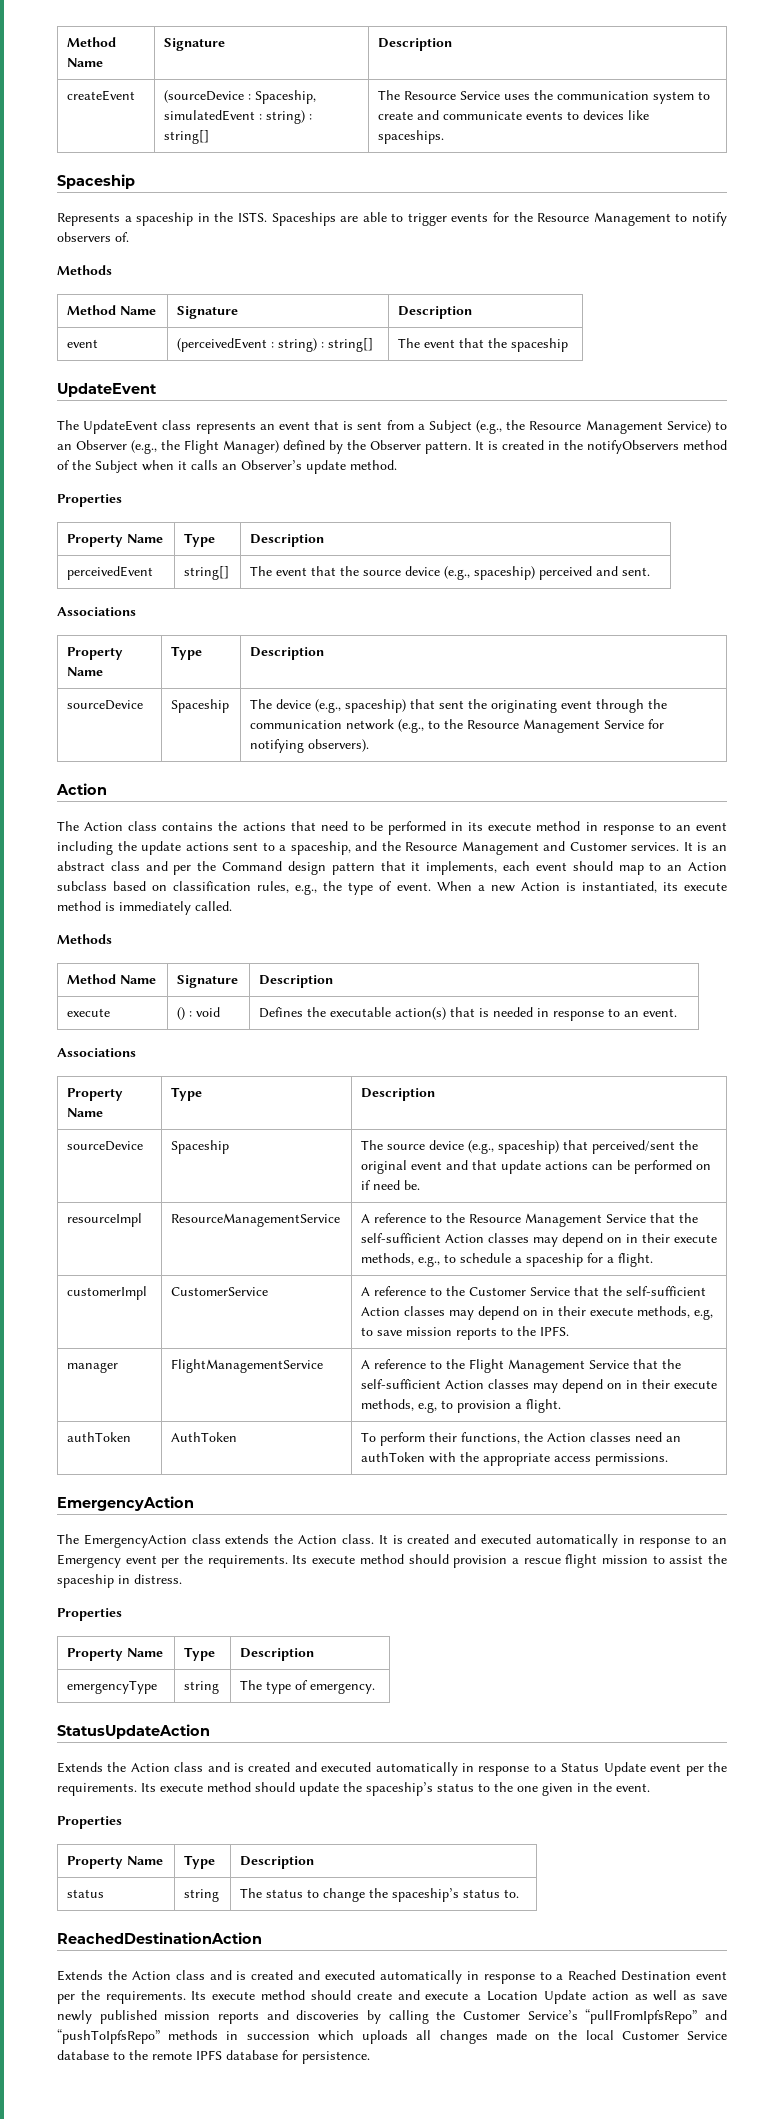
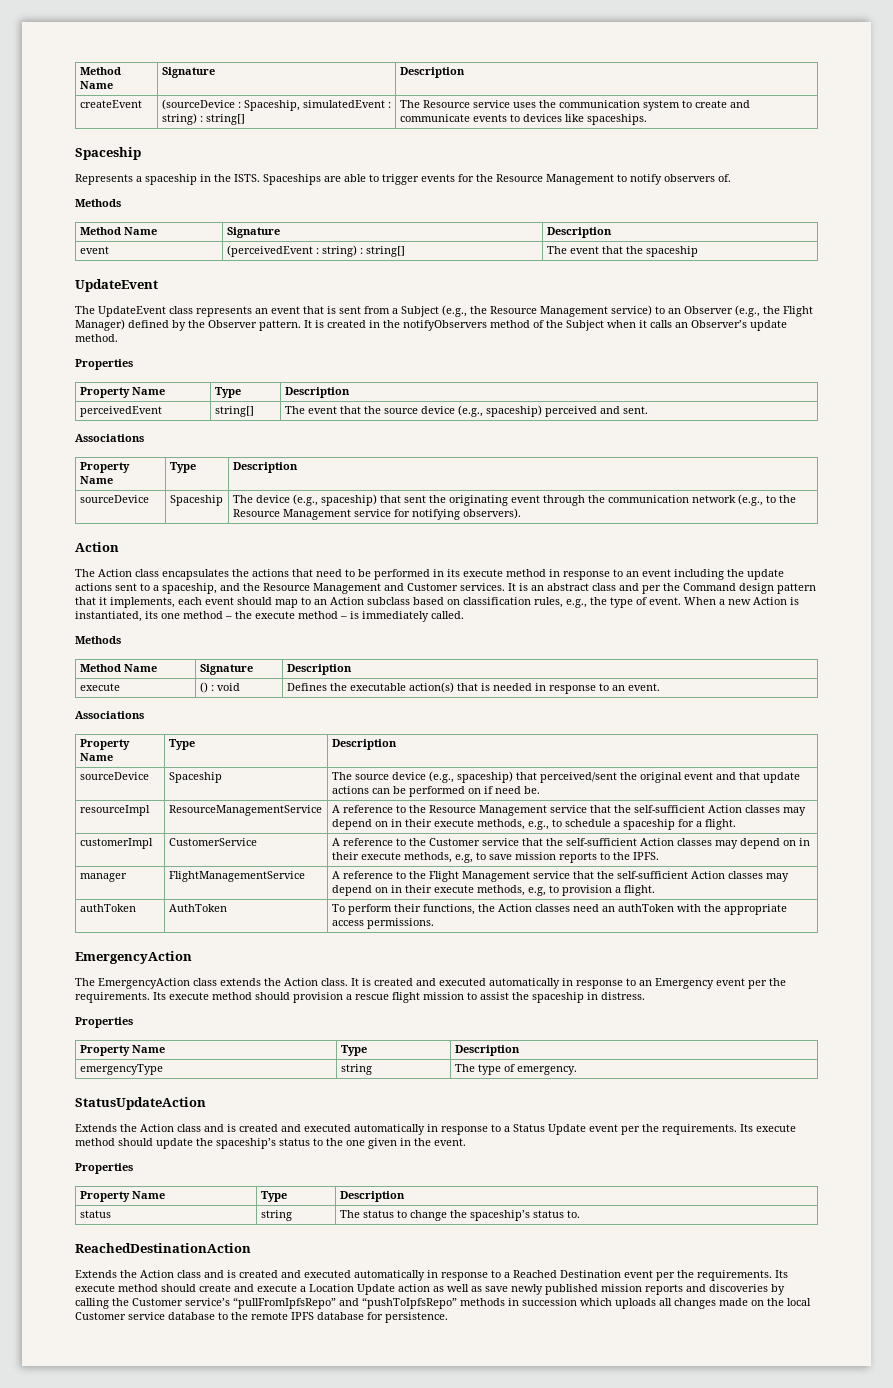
- createEvent | (sourceDevice : Spaceship, simulatedEvent : string) : string[] | The Resource Service uses the communication system to create and communicate events to devices like spaceships.
+ createEvent | (sourceDevice : Spaceship, simulatedEvent : string) : string[] | The Resource service uses the communication system to create and communicate events to devices like spaceships.
- The UpdateEvent class represents an event that is sent from a Subject (e.g., the Resource Management Service) to an Observer (e.g., the Flight Manager) defined by the Observer pattern.
+ The UpdateEvent class represents an event that is sent from a Subject (e.g., the Resource Management service) to an Observer (e.g., the Flight Manager) defined by the Observer pattern.
- sourceDevice | Spaceship | The device (e.g., spaceship) that sent the originating event through the communication network (e.g., to the Resource Management Service for notifying observers).
+ sourceDevice | Spaceship | The device (e.g., spaceship) that sent the originating event through the communication network (e.g., to the Resource Management service for notifying observers).
- The Action class contains the actions that need to be performed in its execute method in response to an event including the update actions sent to a spaceship, and the Resource Management and Customer services.
+ The Action class encapsulates the actions that need to be performed in its execute method in response to an event including the update actions sent to a spaceship, and the Resource Management and Customer services.
- When a new Action is instantiated, its execute method is immediately called.
+ When a new Action is instantiated, its one method – the execute method – is immediately called.
- resourceImpl | ResourceManagementService | A reference to the Resource Management Service that the self-sufficient Action classes may depend on in their execute methods, e.g., to schedule a spaceship for a flight.
+ resourceImpl | ResourceManagementService | A reference to the Resource Management service that the self-sufficient Action classes may depend on in their execute methods, e.g., to schedule a spaceship for a flight.
- customerImpl | CustomerService | A reference to the Customer Service that the self-sufficient Action classes may depend on in their execute methods, e.g, to save mission reports to the IPFS.
+ customerImpl | CustomerService | A reference to the Customer service that the self-sufficient Action classes may depend on in their execute methods, e.g, to save mission reports to the IPFS.
- manager | FlightManagementService | A reference to the Flight Management Service that the self-sufficient Action classes may depend on in their execute methods, e.g, to provision a flight.
+ manager | FlightManagementService | A reference to the Flight Management service that the self-sufficient Action classes may depend on in their execute methods, e.g, to provision a flight.
- Its execute method should create and execute a Location Update action as well as save newly published mission reports and discoveries by calling the Customer Service’s “pullFromIpfsRepo” and “pushToIpfsRepo” methods in succession which uploads all changes made on the local Customer Service database to the remote IPFS database for persistence.
+ Its execute method should create and execute a Location Update action as well as save newly published mission reports and discoveries by calling the Customer service’s “pullFromIpfsRepo” and “pushToIpfsRepo” methods in succession which uploads all changes made on the local Customer service database to the remote IPFS database for persistence.

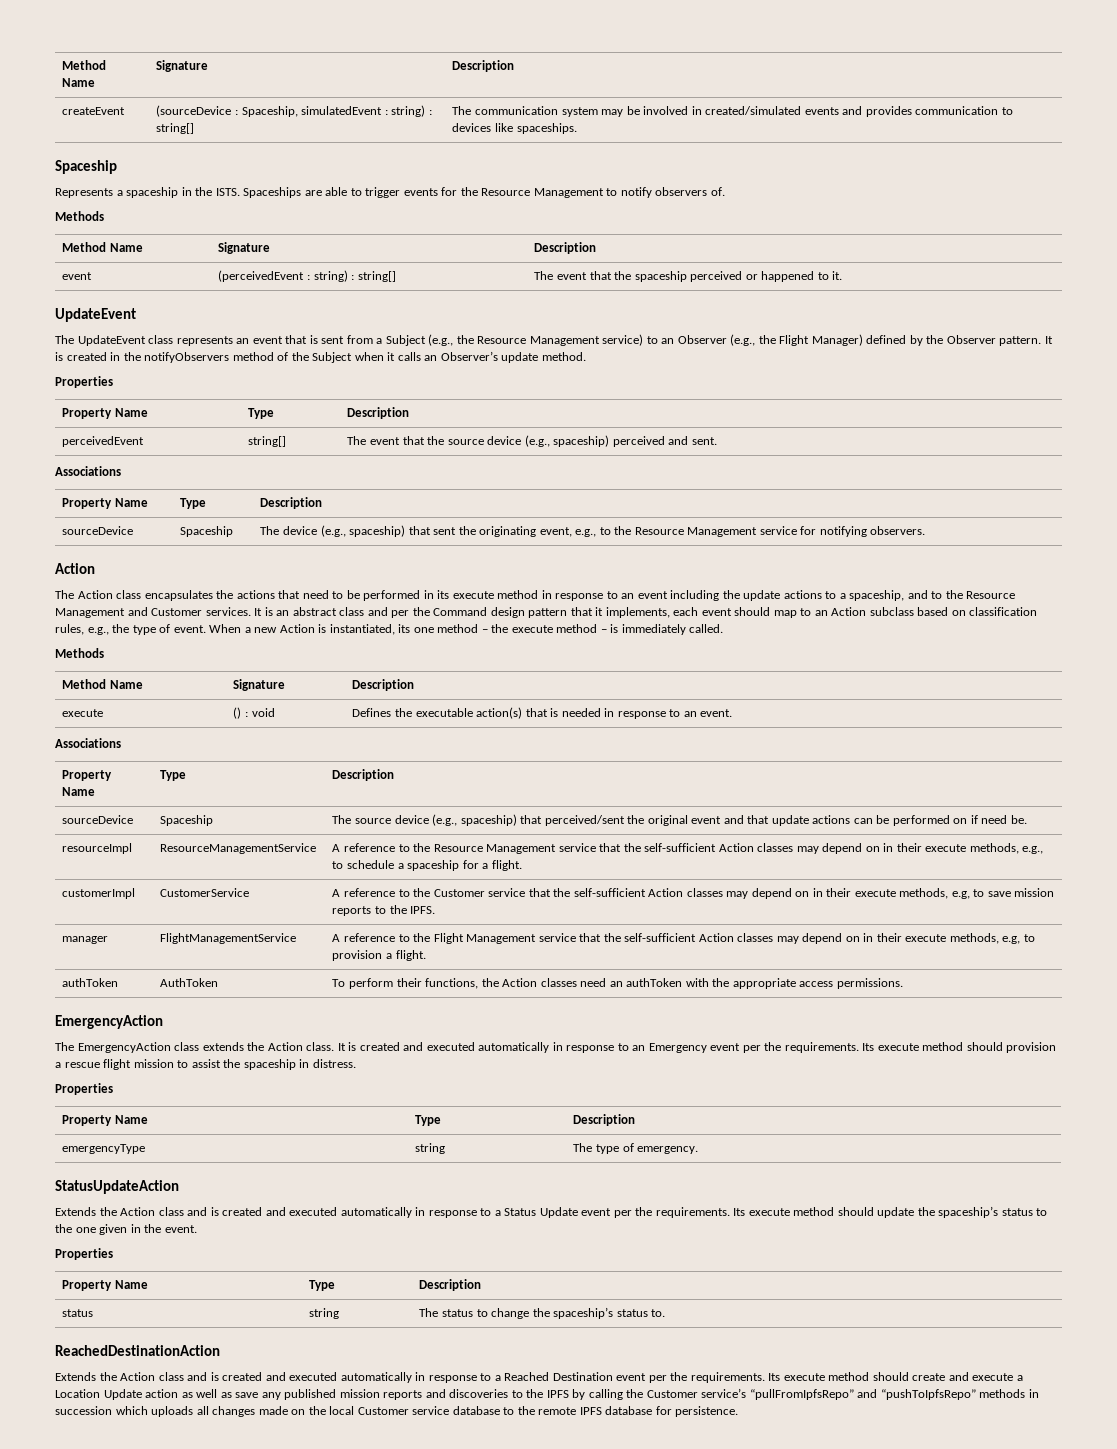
- createEvent | (sourceDevice : Spaceship, simulatedEvent : string) : string[] | The Resource service uses the communication system to create and communicate events to devices like spaceships.
+ createEvent | (sourceDevice : Spaceship, simulatedEvent : string) : string[] | The communication system may be involved in created/simulated events and provides communication to devices like spaceships.
- event | (perceivedEvent : string) : string[] | The event that the spaceship
+ event | (perceivedEvent : string) : string[] | The event that the spaceship perceived or happened to it.
- sourceDevice | Spaceship | The device (e.g., spaceship) that sent the originating event through the communication network (e.g., to the Resource Management service for notifying observers).
+ sourceDevice | Spaceship | The device (e.g., spaceship) that sent the originating event, e.g., to the Resource Management service for notifying observers.
- The Action class encapsulates the actions that need to be performed in its execute method in response to an event including the update actions sent to a spaceship, and the Resource Management and Customer services.
+ The Action class encapsulates the actions that need to be performed in its execute method in response to an event including the update actions to a spaceship, and to the Resource Management and Customer services.
- Its execute method should create and execute a Location Update action as well as save newly published mission reports and discoveries by calling the Customer service’s “pullFromIpfsRepo” and “pushToIpfsRepo” methods in succession which uploads all changes made on the local Customer service database to the remote IPFS database for persistence.
+ Its execute method should create and execute a Location Update action as well as save any published mission reports and discoveries to the IPFS by calling the Customer service’s “pullFromIpfsRepo” and “pushToIpfsRepo” methods in succession which uploads all changes made on the local Customer service database to the remote IPFS database for persistence.

